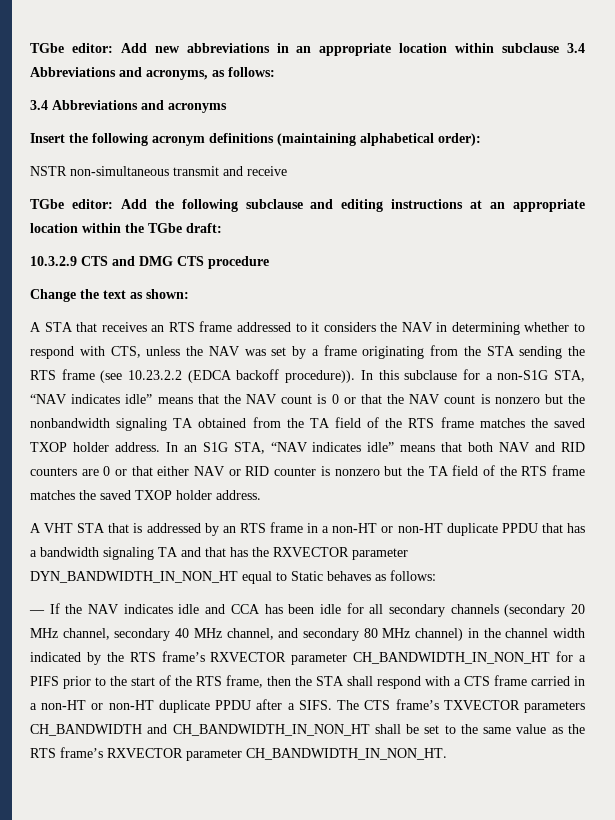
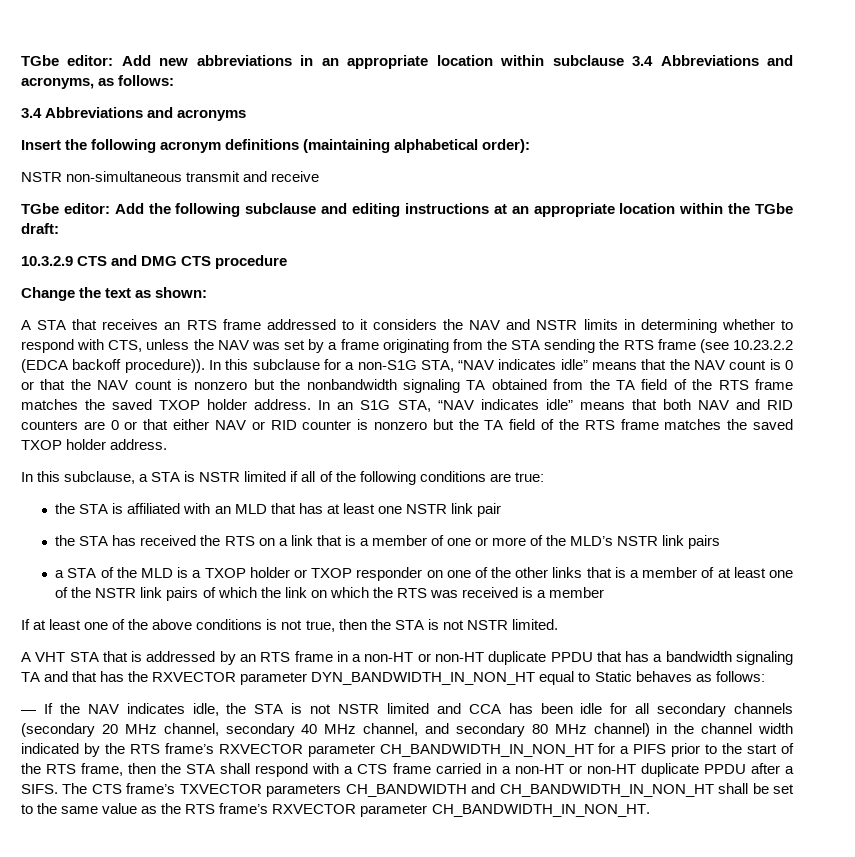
- A STA that receives an RTS frame addressed to it considers the NAV in determining whether to respond with CTS, unless the NAV was set by a frame originating from the STA sending the RTS frame (see 10.23.2.2 (EDCA backoff procedure)).
+ A STA that receives an RTS frame addressed to it considers the NAV and NSTR limits in determining whether to respond with CTS, unless the NAV was set by a frame originating from the STA sending the RTS frame (see 10.23.2.2 (EDCA backoff procedure)).
+ In this subclause, a STA is NSTR limited if all of the following conditions are true:
+ the STA is affiliated with an MLD that has at least one NSTR link pair
+ the STA has received the RTS on a link that is a member of one or more of the MLD’s NSTR link pairs
+ a STA of the MLD is a TXOP holder or TXOP responder on one of the other links that is a member of at least one of the NSTR link pairs of which the link on which the RTS was received is a member
+ If at least one of the above conditions is not true, then the STA is not NSTR limited.
- — If the NAV indicates idle and CCA has been idle for all secondary channels (secondary 20 MHz channel, secondary 40 MHz channel, and secondary 80 MHz channel) in the channel width indicated by the RTS frame’s RXVECTOR parameter CH_BANDWIDTH_IN_NON_HT for a PIFS prior to the start of the RTS frame, then the STA shall respond with a CTS frame carried in a non-HT or non-HT duplicate PPDU after a SIFS.
+ — If the NAV indicates idle, the STA is not NSTR limited and CCA has been idle for all secondary channels (secondary 20 MHz channel, secondary 40 MHz channel, and secondary 80 MHz channel) in the channel width indicated by the RTS frame’s RXVECTOR parameter CH_BANDWIDTH_IN_NON_HT for a PIFS prior to the start of the RTS frame, then the STA shall respond with a CTS frame carried in a non-HT or non-HT duplicate PPDU after a SIFS.

